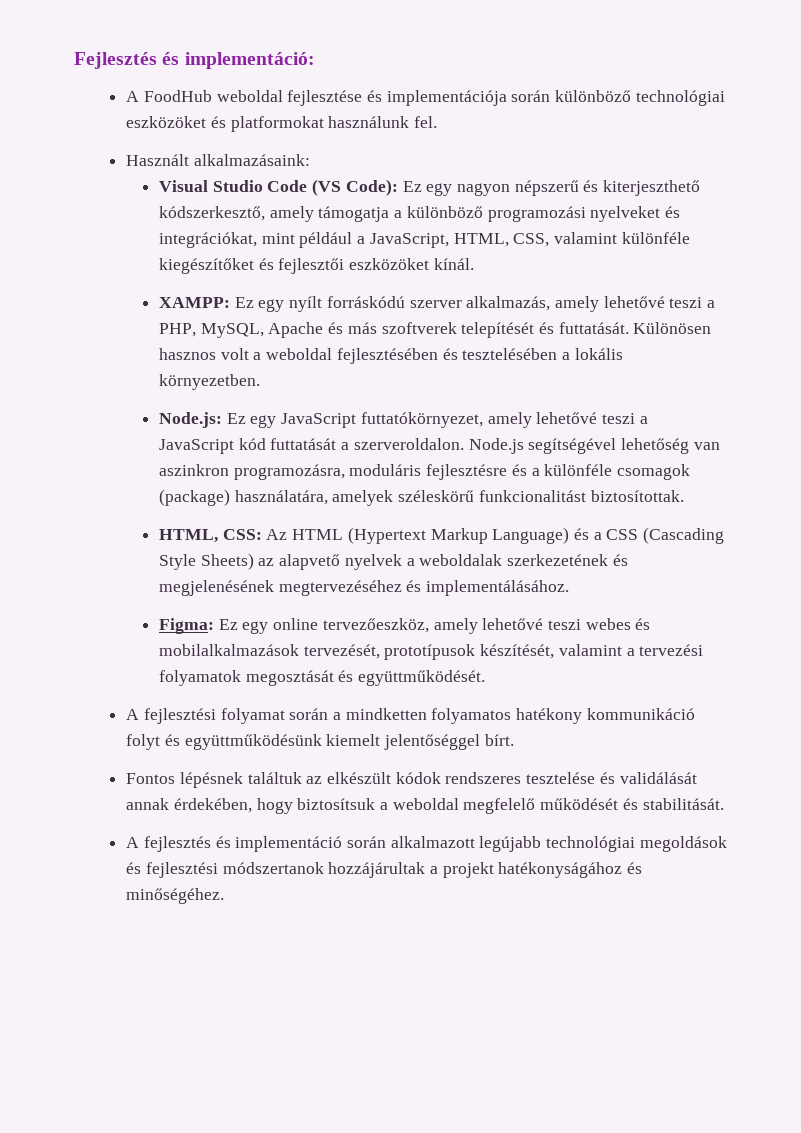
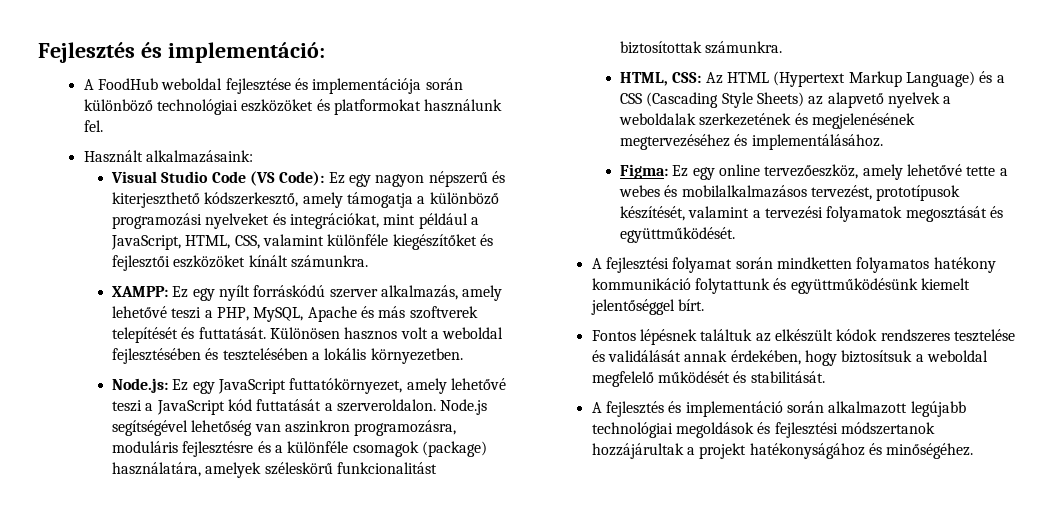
- Visual Studio Code (VS Code): Ez egy nagyon népszerű és kiterjeszthető kódszerkesztő, amely támogatja a különböző programozási nyelveket és integrációkat, mint például a JavaScript, HTML, CSS, valamint különféle kiegészítőket és fejlesztői eszközöket kínál.
+ Visual Studio Code (VS Code): Ez egy nagyon népszerű és kiterjeszthető kódszerkesztő, amely támogatja a különböző programozási nyelveket és integrációkat, mint például a JavaScript, HTML, CSS, valamint különféle kiegészítőket és fejlesztői eszközöket kínált számunkra.
- Node.js segítségével lehetőség van aszinkron programozásra, moduláris fejlesztésre és a különféle csomagok (package) használatára, amelyek széleskörű funkcionalitást biztosítottak.
+ Node.js segítségével lehetőség van aszinkron programozásra, moduláris fejlesztésre és a különféle csomagok (package) használatára, amelyek széleskörű funkcionalitást biztosítottak számunkra.
- Figma: Ez egy online tervezőeszköz, amely lehetővé teszi webes és mobilalkalmazások tervezését, prototípusok készítését, valamint a tervezési folyamatok megosztását és együttműködését.
+ Figma: Ez egy online tervezőeszköz, amely lehetővé tette a webes és mobilalkalmazásos tervezést, prototípusok készítését, valamint a tervezési folyamatok megosztását és együttműködését.
- A fejlesztési folyamat során a mindketten folyamatos hatékony kommunikáció folyt és együttműködésünk kiemelt jelentőséggel bírt.
+ A fejlesztési folyamat során mindketten folyamatos hatékony kommunikáció folytattunk és együttműködésünk kiemelt jelentőséggel bírt.

